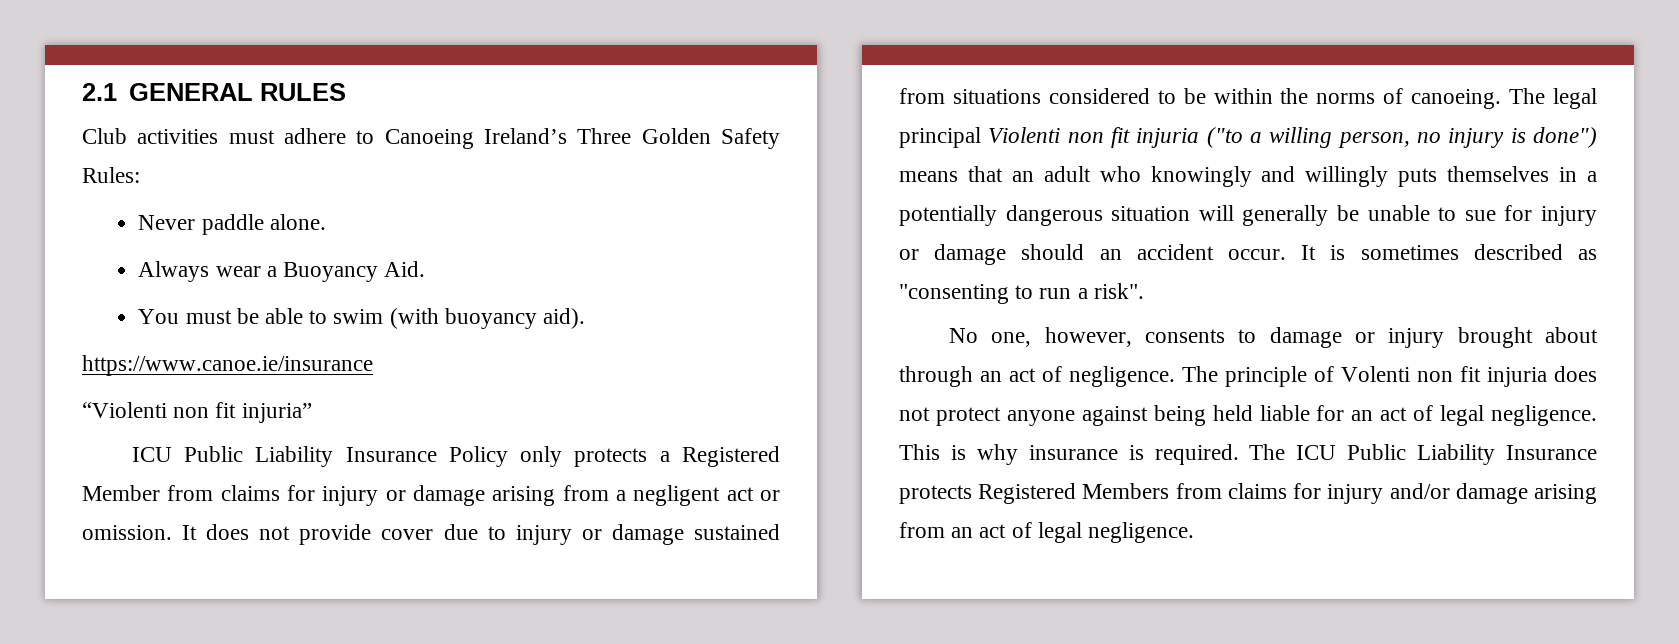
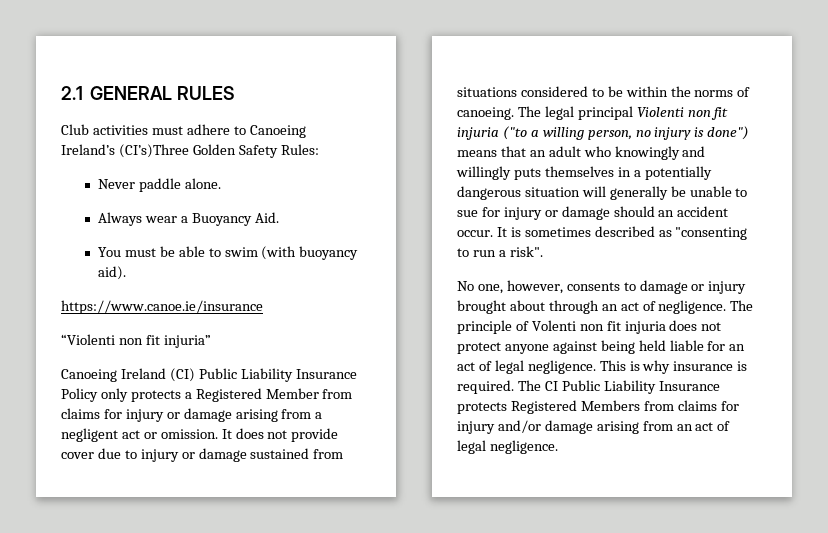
- Club activities must adhere to Canoeing Ireland’s Three Golden Safety Rules:
+ Club activities must adhere to Canoeing Ireland’s (CI’s)Three Golden Safety Rules:
- ICU Public Liability Insurance Policy only protects a Registered Member from claims for injury or damage arising from a negligent act or omission.
+ Canoeing Ireland (CI) Public Liability Insurance Policy only protects a Registered Member from claims for injury or damage arising from a negligent act or omission.
- The ICU Public Liability Insurance protects Registered Members from claims for injury and/or damage arising from an act of legal negligence.
+ The CI Public Liability Insurance protects Registered Members from claims for injury and/or damage arising from an act of legal negligence.

